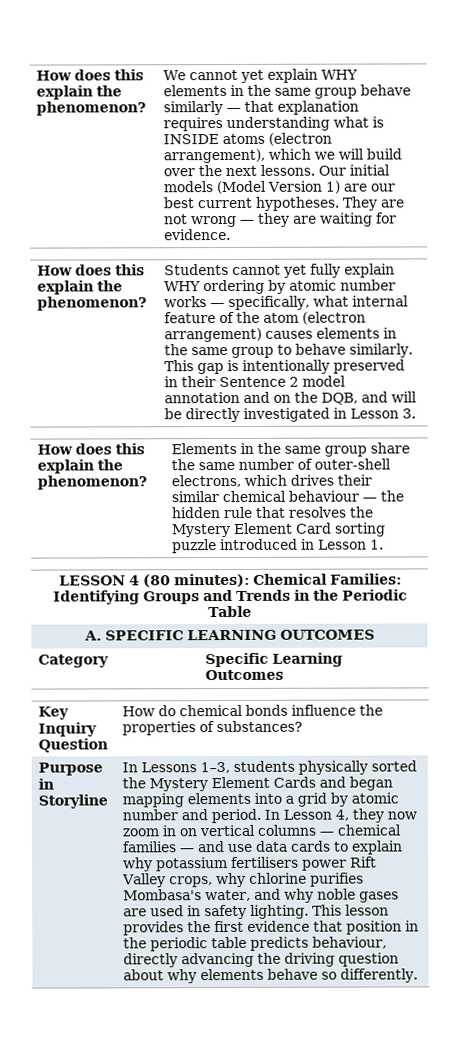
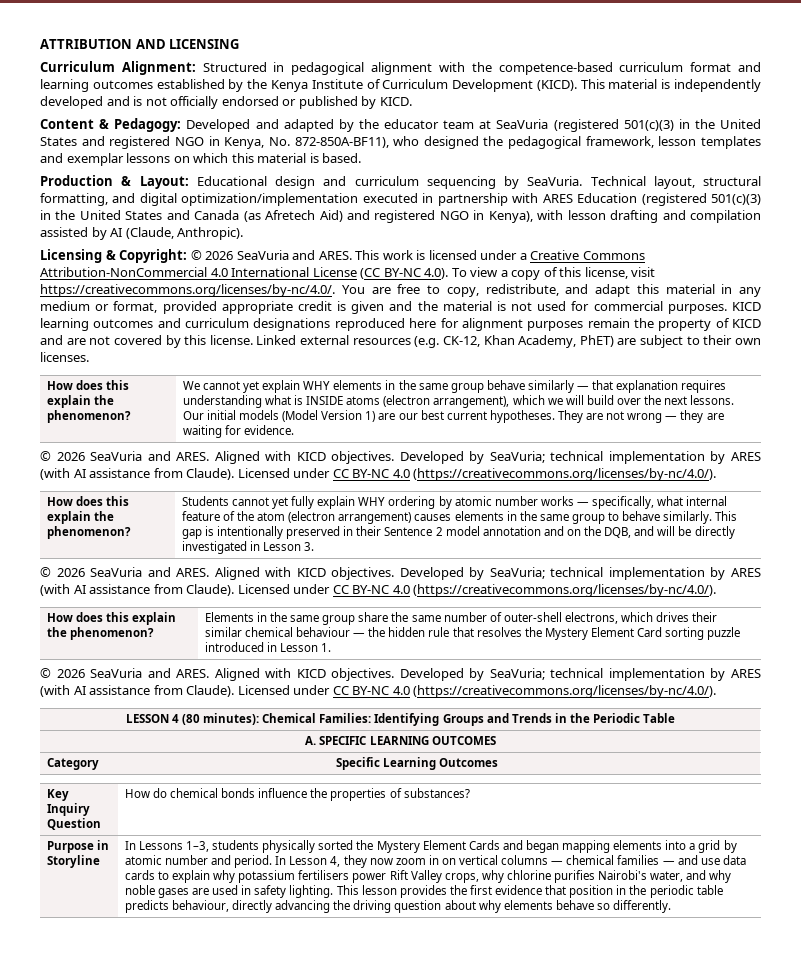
+ ATTRIBUTION AND LICENSING
+ Curriculum Alignment: Structured in pedagogical alignment with the competence-based curriculum format and learning outcomes established by the Kenya Institute of Curriculum Development (KICD). This material is independently developed and is not officially endorsed or published by KICD.
+ Content & Pedagogy: Developed and adapted by the educator team at SeaVuria (registered 501(c)(3) in the United States and registered NGO in Kenya, No. 872-850A-BF11), who designed the pedagogical framework, lesson templates and exemplar lessons on which this material is based.
+ Production & Layout: Educational design and curriculum sequencing by SeaVuria. Technical layout, structural formatting, and digital optimization/implementation executed in partnership with ARES Education (registered 501(c)(3) in the United States and Canada (as Afretech Aid) and registered NGO in Kenya), with lesson drafting and compilation assisted by AI (Claude, Anthropic).
+ Licensing & Copyright: © 2026 SeaVuria and ARES. This work is licensed under a Creative Commons Attribution-NonCommercial 4.0 International License (CC BY-NC 4.0). To view a copy of this license, visit https://creativecommons.org/licenses/by-nc/4.0/. You are free to copy, redistribute, and adapt this material in any medium or format, provided appropriate credit is given and the material is not used for commercial purposes. KICD learning outcomes and curriculum designations reproduced here for alignment purposes remain the property of KICD and are not covered by this license. Linked external resources (e.g. CK-12, Khan Academy, PhET) are subject to their own licenses.
  They are not wrong — they are waiting for evidence.
+ © 2026 SeaVuria and ARES. Aligned with KICD objectives. Developed by SeaVuria; technical implementation by ARES (with AI assistance from Claude). Licensed under CC BY-NC 4.0 (https://creativecommons.org/licenses/by-nc/4.0/).
  This gap is intentionally preserved in their Sentence 2 model annotation and on the DQB, and will be directly investigated in Lesson 3.
+ © 2026 SeaVuria and ARES. Aligned with KICD objectives. Developed by SeaVuria; technical implementation by ARES (with AI assistance from Claude). Licensed under CC BY-NC 4.0 (https://creativecommons.org/licenses/by-nc/4.0/).
  How does this explain the phenomenon? | Elements in the same group share the same number of outer-shell electrons, which drives their similar chemical behaviour — the hidden rule that resolves the Mystery Element Card sorting puzzle introduced in Lesson 1.
+ © 2026 SeaVuria and ARES. Aligned with KICD objectives. Developed by SeaVuria; technical implementation by ARES (with AI assistance from Claude). Licensed under CC BY-NC 4.0 (https://creativecommons.org/licenses/by-nc/4.0/).
- In Lesson 4, they now zoom in on vertical columns — chemical families — and use data cards to explain why potassium fertilisers power Rift Valley crops, why chlorine purifies Mombasa's water, and why noble gases are used in safety lighting.
+ In Lesson 4, they now zoom in on vertical columns — chemical families — and use data cards to explain why potassium fertilisers power Rift Valley crops, why chlorine purifies Nairobi's water, and why noble gases are used in safety lighting.

